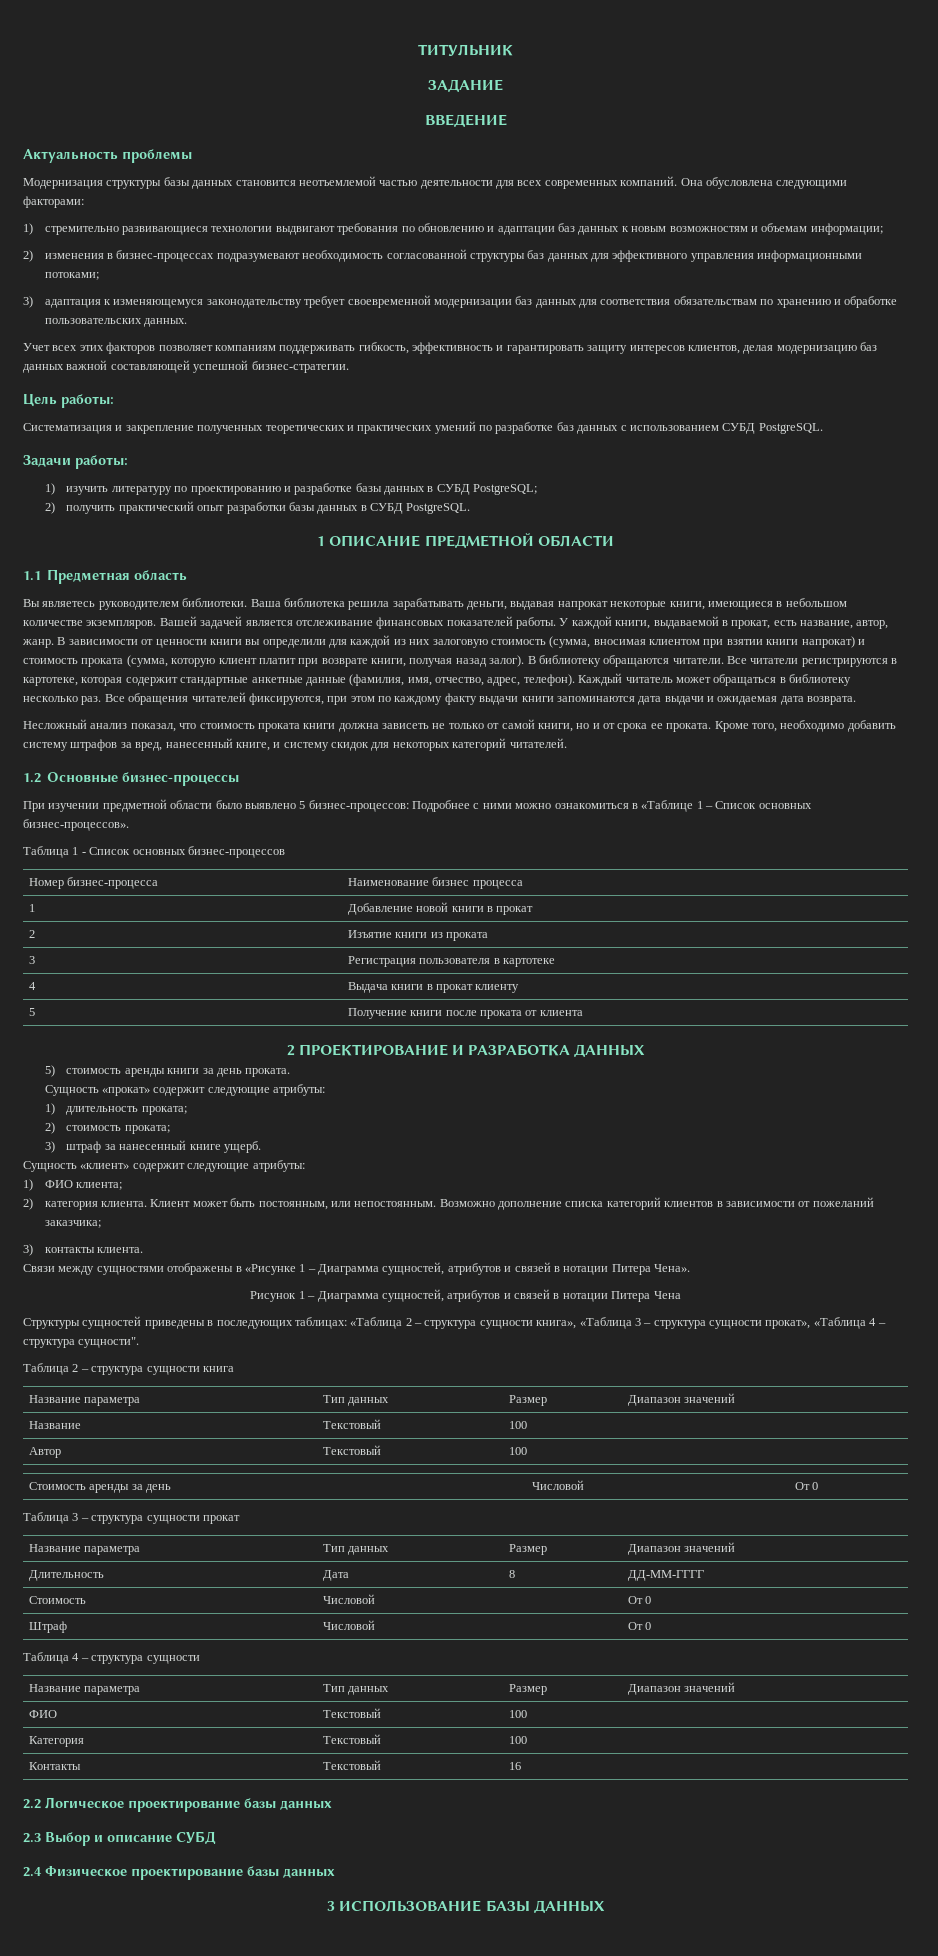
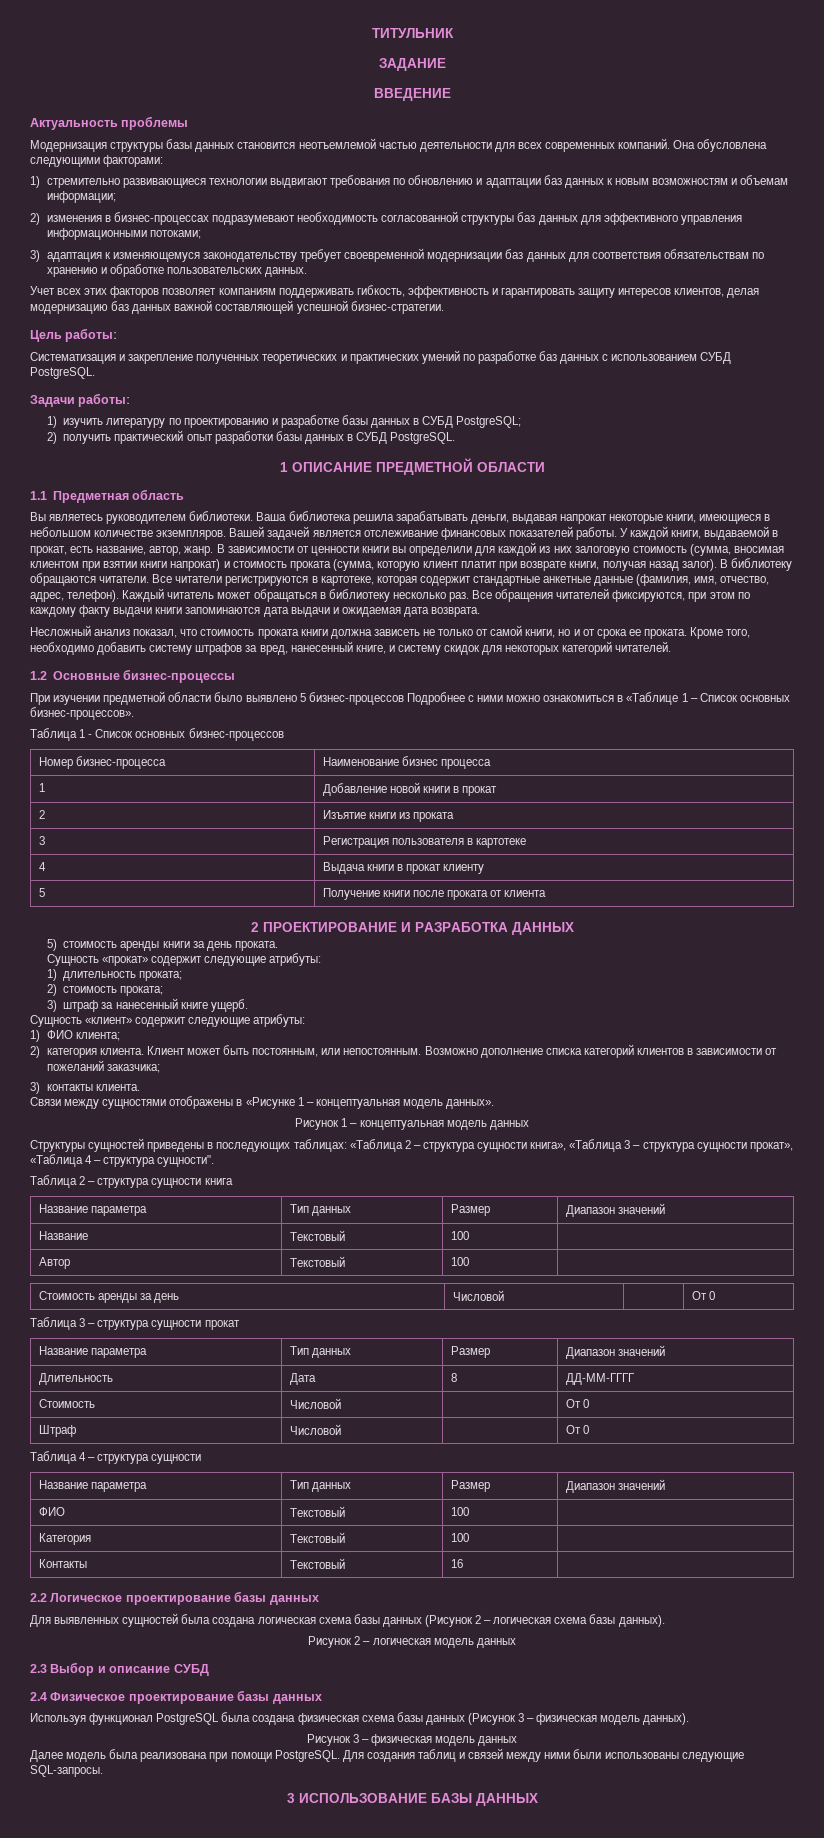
- При изучении предметной области было выявлено 5 бизнес-процессов: Подробнее с ними можно ознакомиться в «Таблице 1 – Список основных бизнес-процессов».
+ При изучении предметной области было выявлено 5 бизнес-процессов Подробнее с ними можно ознакомиться в «Таблице 1 – Список основных бизнес-процессов».
- Связи между сущностями отображены в «Рисунке 1 – Диаграмма сущностей, атрибутов и связей в нотации Питера Чена».
- Рисунок 1 – Диаграмма сущностей, атрибутов и связей в нотации Питера Чена
+ Связи между сущностями отображены в «Рисунке 1 – концептуальная модель данных».
+ Рисунок 1 – концептуальная модель данных
+ Для выявленных сущностей была создана логическая схема базы данных (Рисунок 2 – логическая схема базы данных).
+ Рисунок 2 – логическая модель данных
+ Используя функционал PostgreSQL была создана физическая схема базы данных (Рисунок 3 – физическая модель данных).
+ Рисунок 3 – физическая модель данных
+ Далее модель была реализована при помощи PostgreSQL. Для создания таблиц и связей между ними были использованы следующие SQL-запросы.

